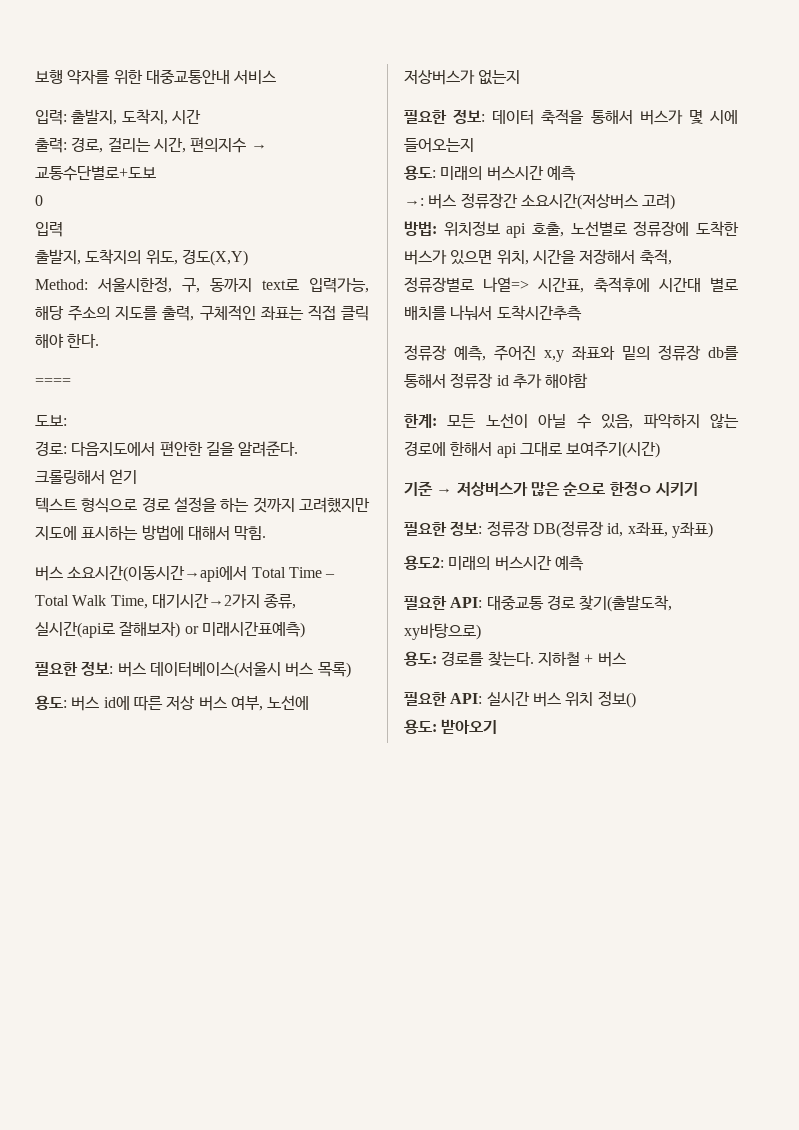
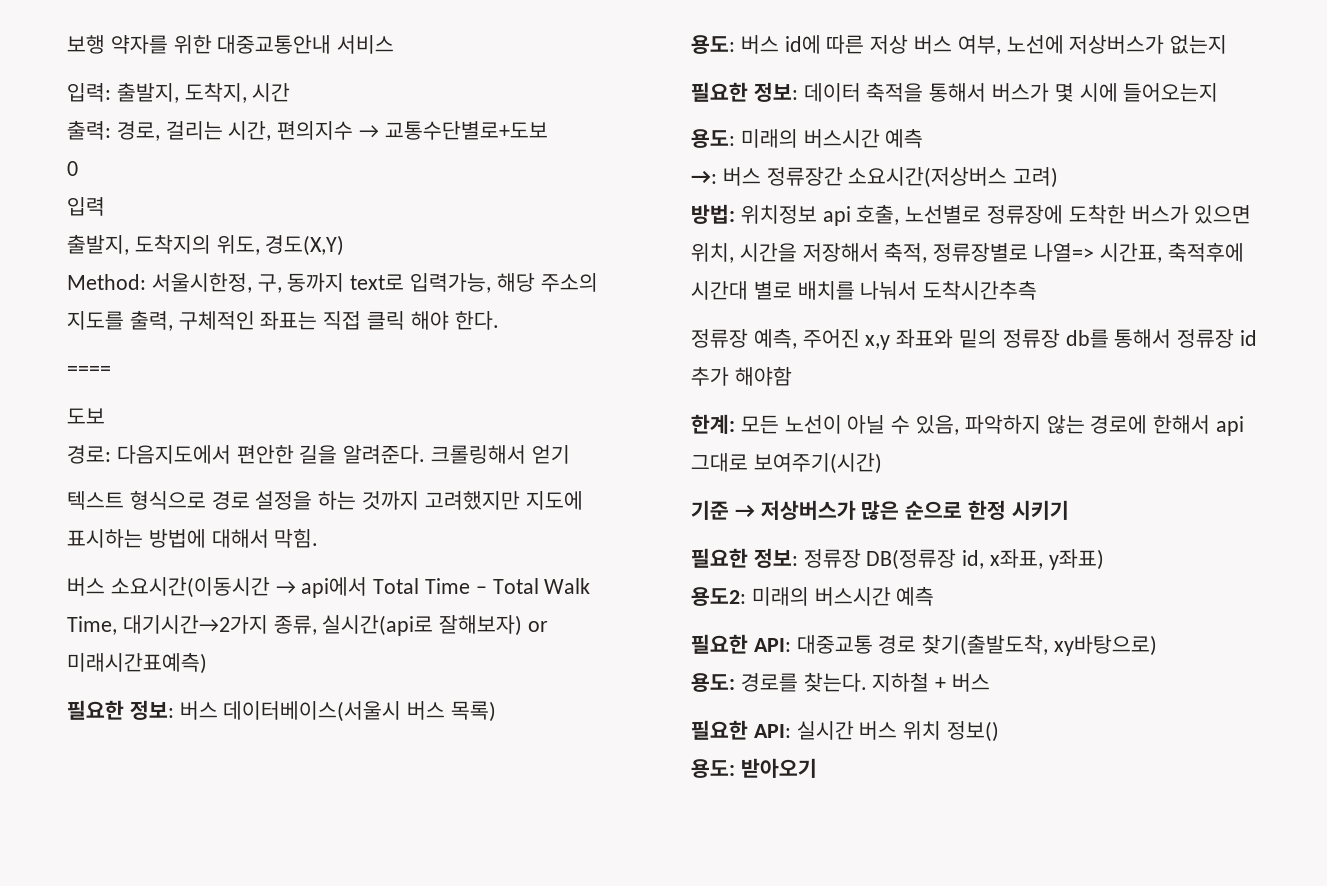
- 도보:
+ 도보
- 버스 소요시간(이동시간→api에서 Total Time – Total Walk Time, 대기시간→2가지 종류, 실시간(api로 잘해보자) or 미래시간표예측)
+ 버스 소요시간(이동시간 → api에서 Total Time – Total Walk Time, 대기시간→2가지 종류, 실시간(api로 잘해보자) or 미래시간표예측)
- 기준 → 저상버스가 많은 순으로 한정ㅇ 시키기
+ 기준 → 저상버스가 많은 순으로 한정 시키기

